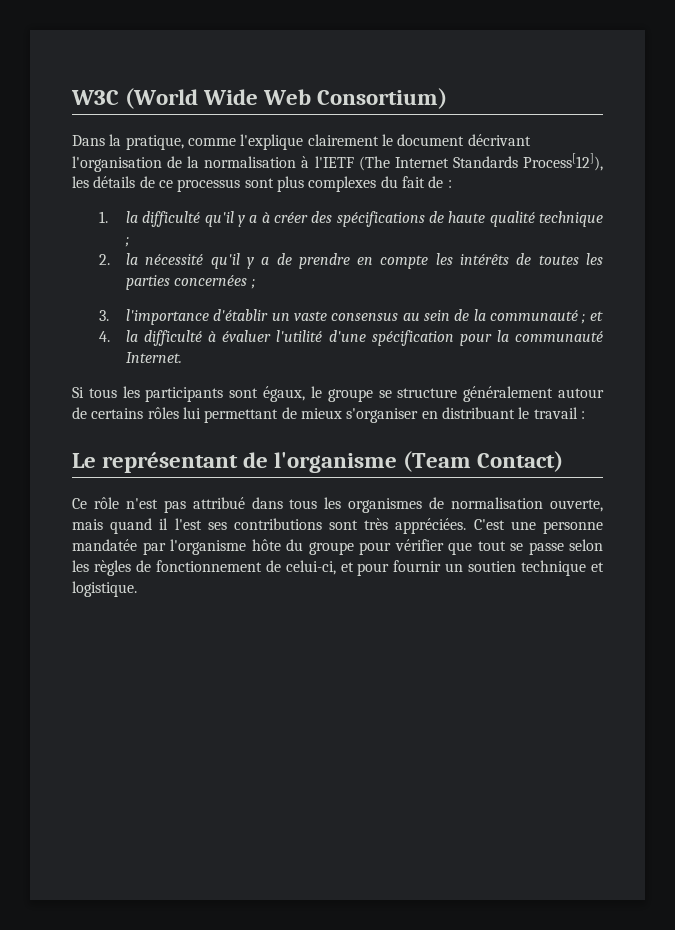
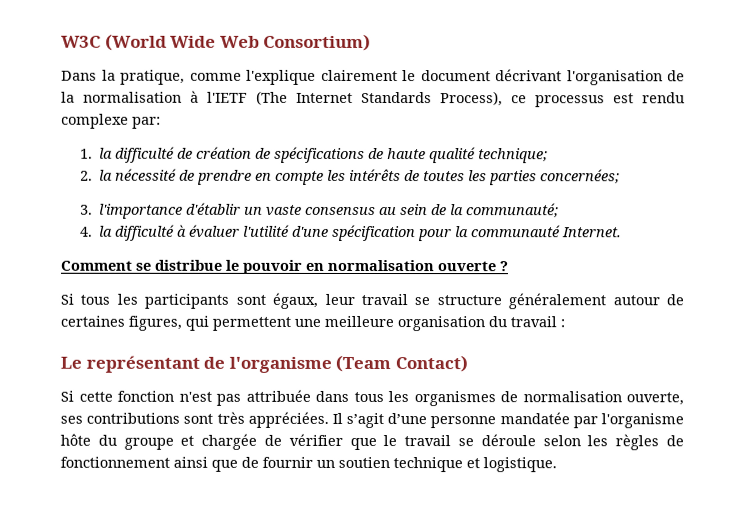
- Dans la pratique, comme l'explique clairement le document décrivant l'organisation de la normalisation à l'IETF (The Internet Standards Process[12]), les détails de ce processus sont plus complexes du fait de :
- 1. la difficulté qu'il y a à créer des spécifications de haute qualité technique ;
+ Dans la pratique, comme l'explique clairement le document décrivant l'organisation de la normalisation à l'IETF (The Internet Standards Process), ce processus est rendu complexe par:
+ 1. la difficulté de création de spécifications de haute qualité technique;
- 2. la nécessité qu'il y a de prendre en compte les intérêts de toutes les parties concernées ;
+ 2. la nécessité de prendre en compte les intérêts de toutes les parties concernées;
- 3. l'importance d'établir un vaste consensus au sein de la communauté ; et
+ 3. l'importance d'établir un vaste consensus au sein de la communauté;
+ Comment se distribue le pouvoir en normalisation ouverte ?
- Si tous les participants sont égaux, le groupe se structure généralement autour de certains rôles lui permettant de mieux s'organiser en distribuant le travail :
+ Si tous les participants sont égaux, leur travail se structure généralement autour de certaines figures, qui permettent une meilleure organisation du travail :
- Ce rôle n'est pas attribué dans tous les organismes de normalisation ouverte, mais quand il l'est ses contributions sont très appréciées.
+ Si cette fonction n'est pas attribuée dans tous les organismes de normalisation ouverte, ses contributions sont très appréciées.
- C'est une personne mandatée par l'organisme hôte du groupe pour vérifier que tout se passe selon les règles de fonctionnement de celui-ci, et pour fournir un soutien technique et logistique.
+ Il s’agit d’une personne mandatée par l'organisme hôte du groupe et chargée de vérifier que le travail se déroule selon les règles de fonctionnement ainsi que de fournir un soutien technique et logistique.

